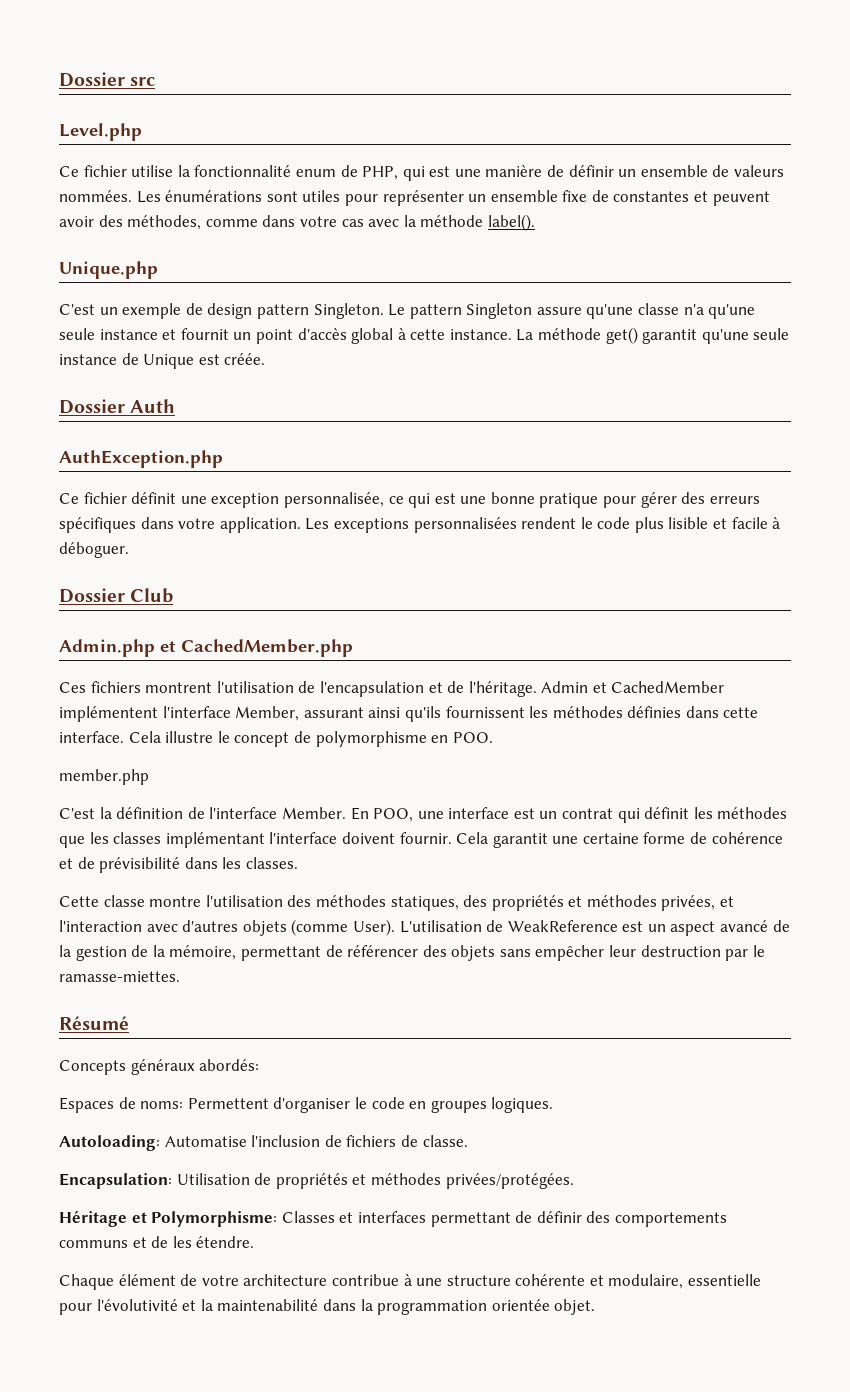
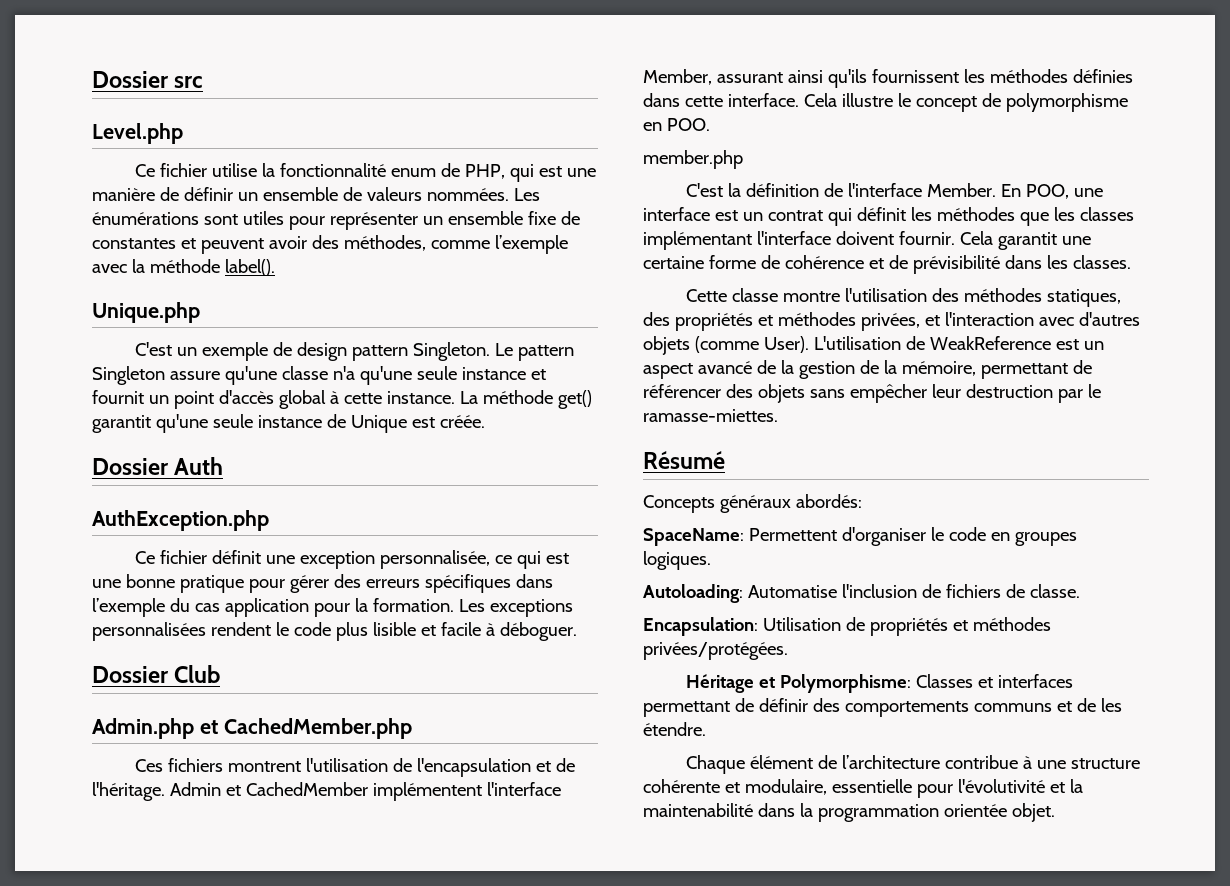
- Les énumérations sont utiles pour représenter un ensemble fixe de constantes et peuvent avoir des méthodes, comme dans votre cas avec la méthode label().
+ Les énumérations sont utiles pour représenter un ensemble fixe de constantes et peuvent avoir des méthodes, comme l’exemple avec la méthode label().
- Ce fichier définit une exception personnalisée, ce qui est une bonne pratique pour gérer des erreurs spécifiques dans votre application.
+ Ce fichier définit une exception personnalisée, ce qui est une bonne pratique pour gérer des erreurs spécifiques dans l’exemple du cas application pour la formation.
- Espaces de noms: Permettent d'organiser le code en groupes logiques.
+ SpaceName: Permettent d'organiser le code en groupes logiques.
- Chaque élément de votre architecture contribue à une structure cohérente et modulaire, essentielle pour l'évolutivité et la maintenabilité dans la programmation orientée objet.
+ Chaque élément de l’architecture contribue à une structure cohérente et modulaire, essentielle pour l'évolutivité et la maintenabilité dans la programmation orientée objet.

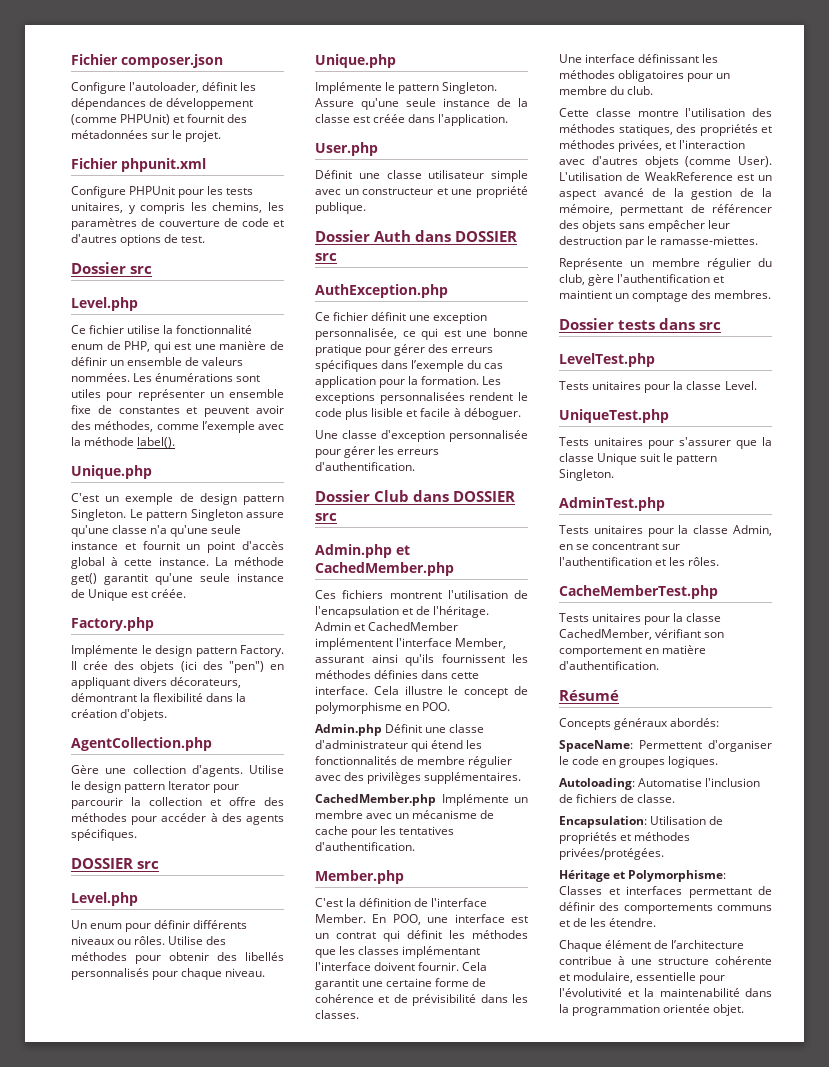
+ Fichier composer.json
+ Configure l'autoloader, définit les dépendances de développement (comme PHPUnit) et fournit des métadonnées sur le projet.
+ Fichier phpunit.xml
+ Configure PHPUnit pour les tests unitaires, y compris les chemins, les paramètres de couverture de code et d'autres options de test.
+ Factory.php
+ Implémente le design pattern Factory. Il crée des objets (ici des "pen") en appliquant divers décorateurs, démontrant la flexibilité dans la création d'objets.
+ AgentCollection.php
+ Gère une collection d'agents. Utilise le design pattern Iterator pour parcourir la collection et offre des méthodes pour accéder à des agents spécifiques.
+ DOSSIER src
+ Level.php
+ Un enum pour définir différents niveaux ou rôles. Utilise des méthodes pour obtenir des libellés personnalisés pour chaque niveau.
+ Unique.php
+ Implémente le pattern Singleton. Assure qu'une seule instance de la classe est créée dans l'application.
+ User.php
+ Définit une classe utilisateur simple avec un constructeur et une propriété publique.
- Dossier Auth
+ Dossier Auth dans DOSSIER src
+ Une classe d'exception personnalisée pour gérer les erreurs d'authentification.
- Dossier Club
+ Dossier Club dans DOSSIER src
- member.php
+ Admin.php Définit une classe d'administrateur qui étend les fonctionnalités de membre régulier avec des privilèges supplémentaires.
+ CachedMember.php Implémente un membre avec un mécanisme de cache pour les tentatives d'authentification.
+ Member.php
+ Une interface définissant les méthodes obligatoires pour un membre du club.
+ Représente un membre régulier du club, gère l'authentification et maintient un comptage des membres.
+ Dossier tests dans src
+ LevelTest.php
+ Tests unitaires pour la classe Level.
+ UniqueTest.php
+ Tests unitaires pour s'assurer que la classe Unique suit le pattern Singleton.
+ AdminTest.php
+ Tests unitaires pour la classe Admin, en se concentrant sur l'authentification et les rôles.
+ CacheMemberTest.php
+ Tests unitaires pour la classe CachedMember, vérifiant son comportement en matière d'authentification.

